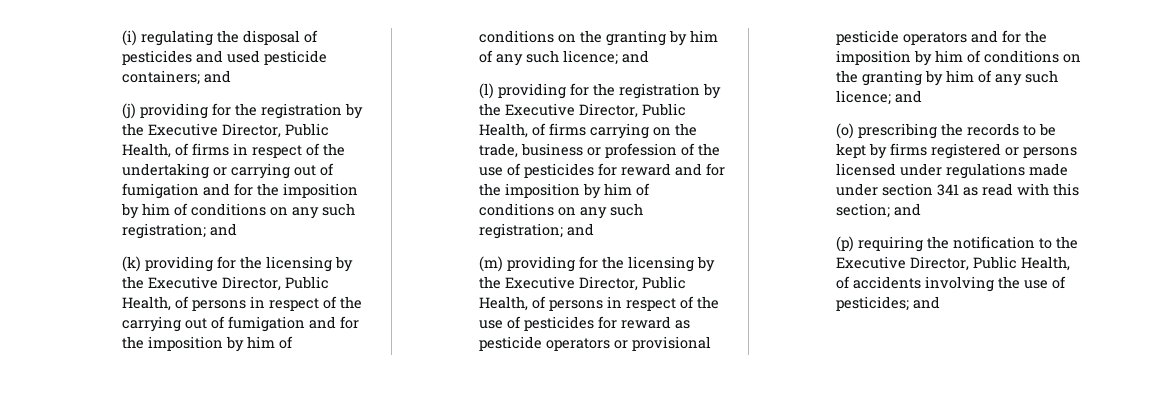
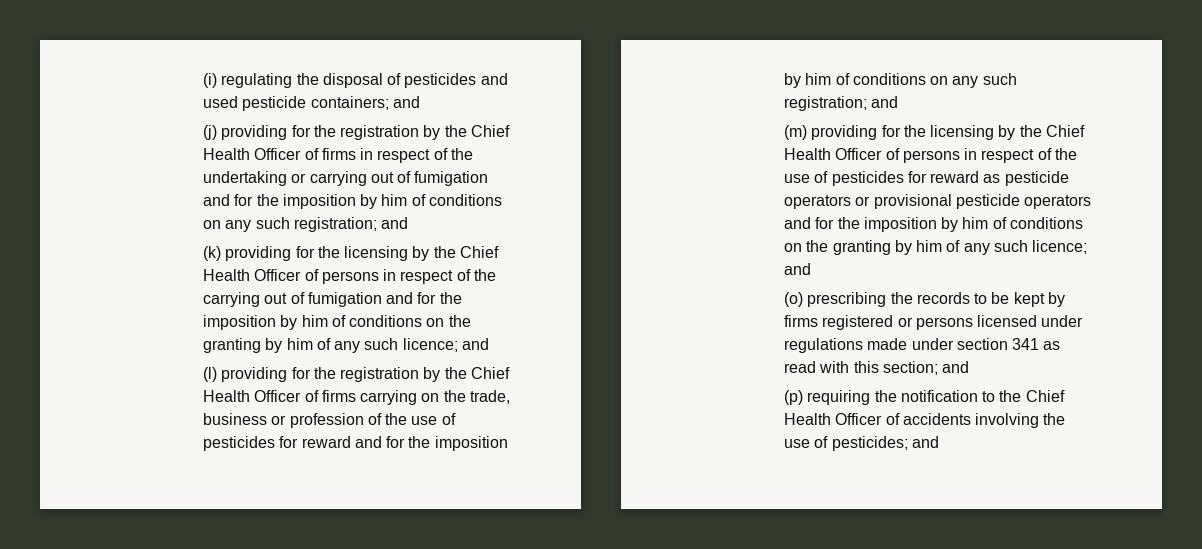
- (j) providing for the registration by the Executive Director, Public Health, of firms in respect of the undertaking or carrying out of fumigation and for the imposition by him of conditions on any such registration; and
+ (j) providing for the registration by the Chief Health Officer of firms in respect of the undertaking or carrying out of fumigation and for the imposition by him of conditions on any such registration; and
- (k) providing for the licensing by the Executive Director, Public Health, of persons in respect of the carrying out of fumigation and for the imposition by him of conditions on the granting by him of any such licence; and
+ (k) providing for the licensing by the Chief Health Officer of persons in respect of the carrying out of fumigation and for the imposition by him of conditions on the granting by him of any such licence; and
- (l) providing for the registration by the Executive Director, Public Health, of firms carrying on the trade, business or profession of the use of pesticides for reward and for the imposition by him of conditions on any such registration; and
+ (l) providing for the registration by the Chief Health Officer of firms carrying on the trade, business or profession of the use of pesticides for reward and for the imposition by him of conditions on any such registration; and
- (m) providing for the licensing by the Executive Director, Public Health, of persons in respect of the use of pesticides for reward as pesticide operators or provisional pesticide operators and for the imposition by him of conditions on the granting by him of any such licence; and
+ (m) providing for the licensing by the Chief Health Officer of persons in respect of the use of pesticides for reward as pesticide operators or provisional pesticide operators and for the imposition by him of conditions on the granting by him of any such licence; and
- (p) requiring the notification to the Executive Director, Public Health, of accidents involving the use of pesticides; and
+ (p) requiring the notification to the Chief Health Officer of accidents involving the use of pesticides; and

